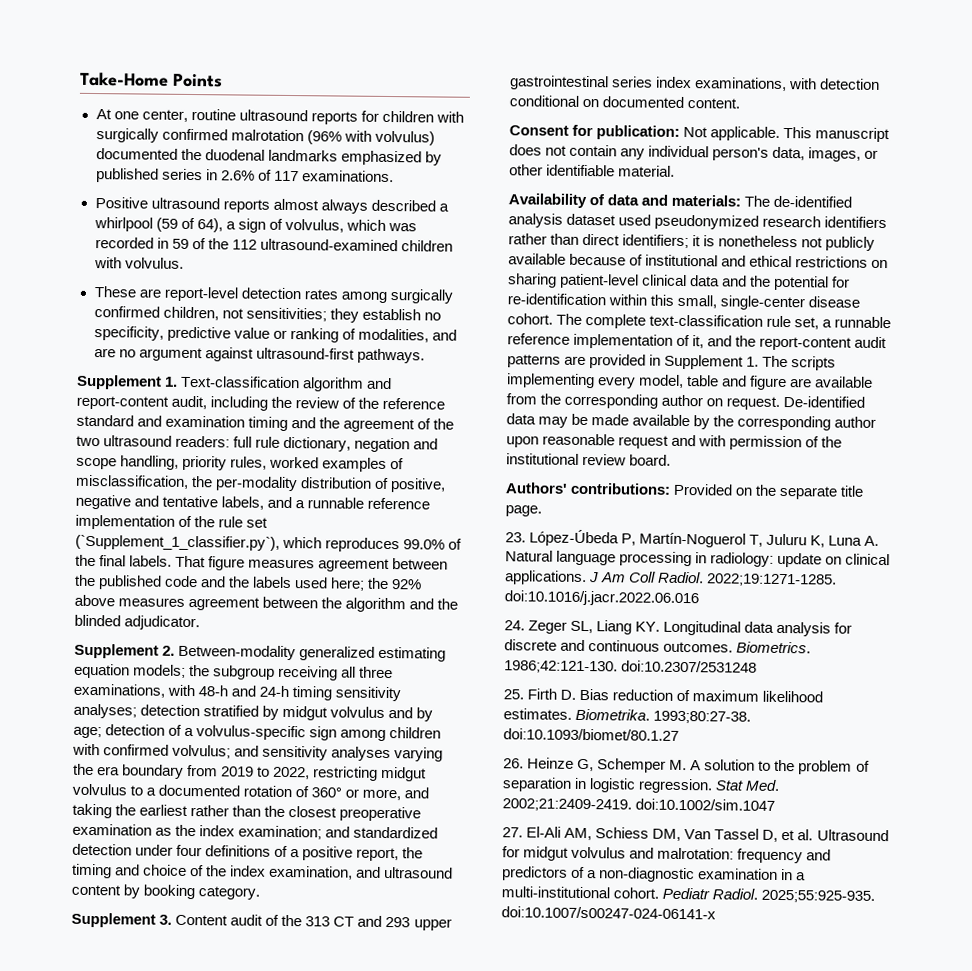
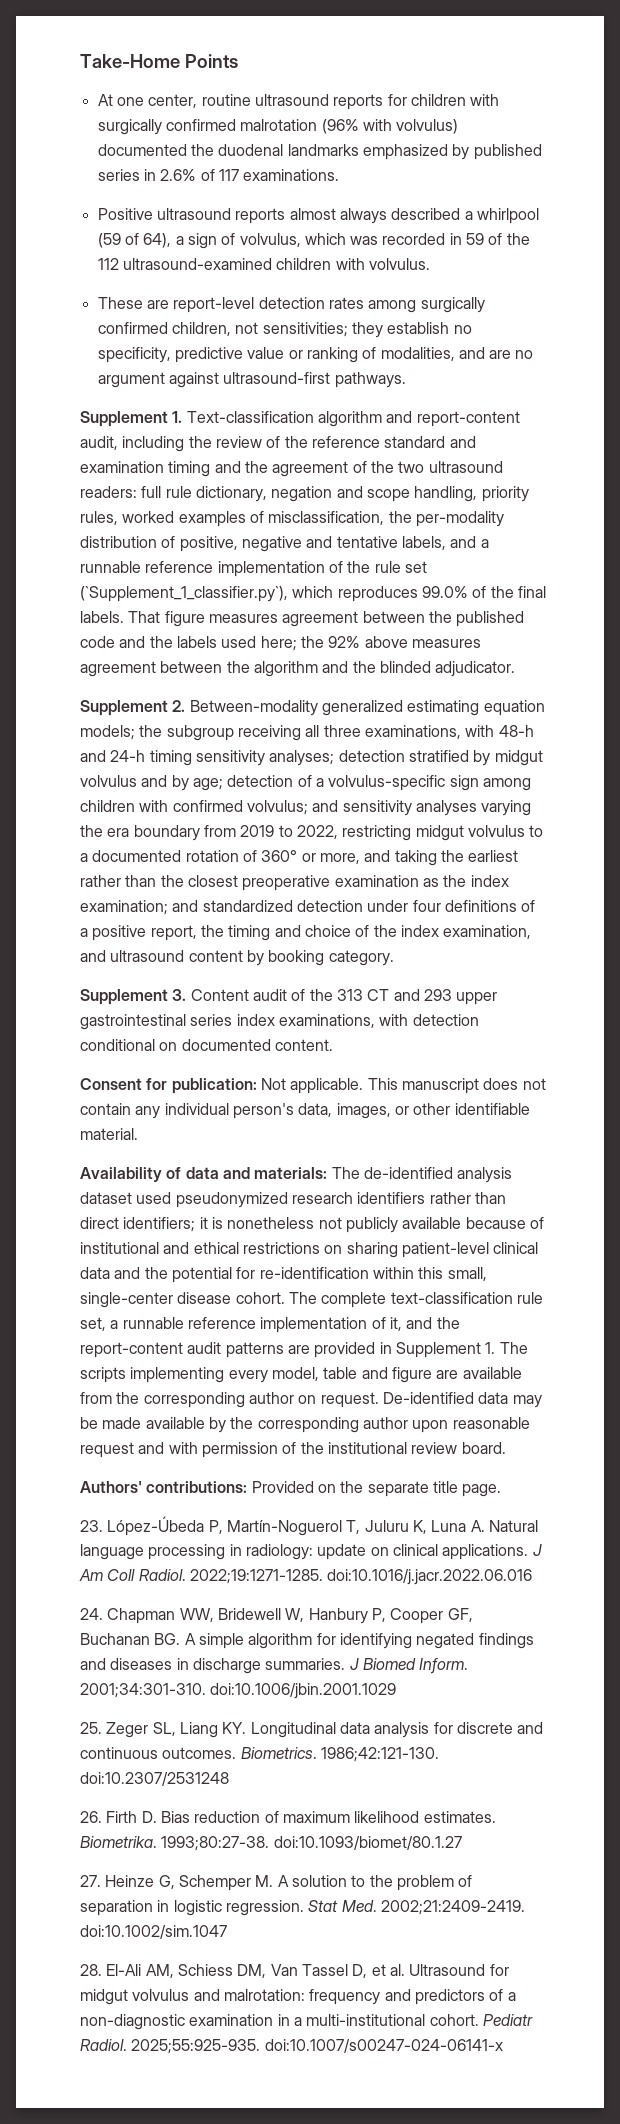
- 24. Zeger SL, Liang KY. Longitudinal data analysis for discrete and continuous outcomes.
+ 24. Chapman WW, Bridewell W, Hanbury P, Cooper GF, Buchanan BG. A simple algorithm for identifying negated findings and diseases in discharge summaries. J Biomed Inform. 2001;34:301-310. doi:10.1006/jbin.2001.1029
+ 25. Zeger SL, Liang KY. Longitudinal data analysis for discrete and continuous outcomes.
- 25. Firth D. Bias reduction of maximum likelihood estimates.
+ 26. Firth D. Bias reduction of maximum likelihood estimates.
- 26. Heinze G, Schemper M. A solution to the problem of separation in logistic regression.
+ 27. Heinze G, Schemper M. A solution to the problem of separation in logistic regression.
- 27. El-Ali AM, Schiess DM, Van Tassel D, et al. Ultrasound for midgut volvulus and malrotation: frequency and predictors of a non-diagnostic examination in a multi-institutional cohort.
+ 28. El-Ali AM, Schiess DM, Van Tassel D, et al. Ultrasound for midgut volvulus and malrotation: frequency and predictors of a non-diagnostic examination in a multi-institutional cohort.

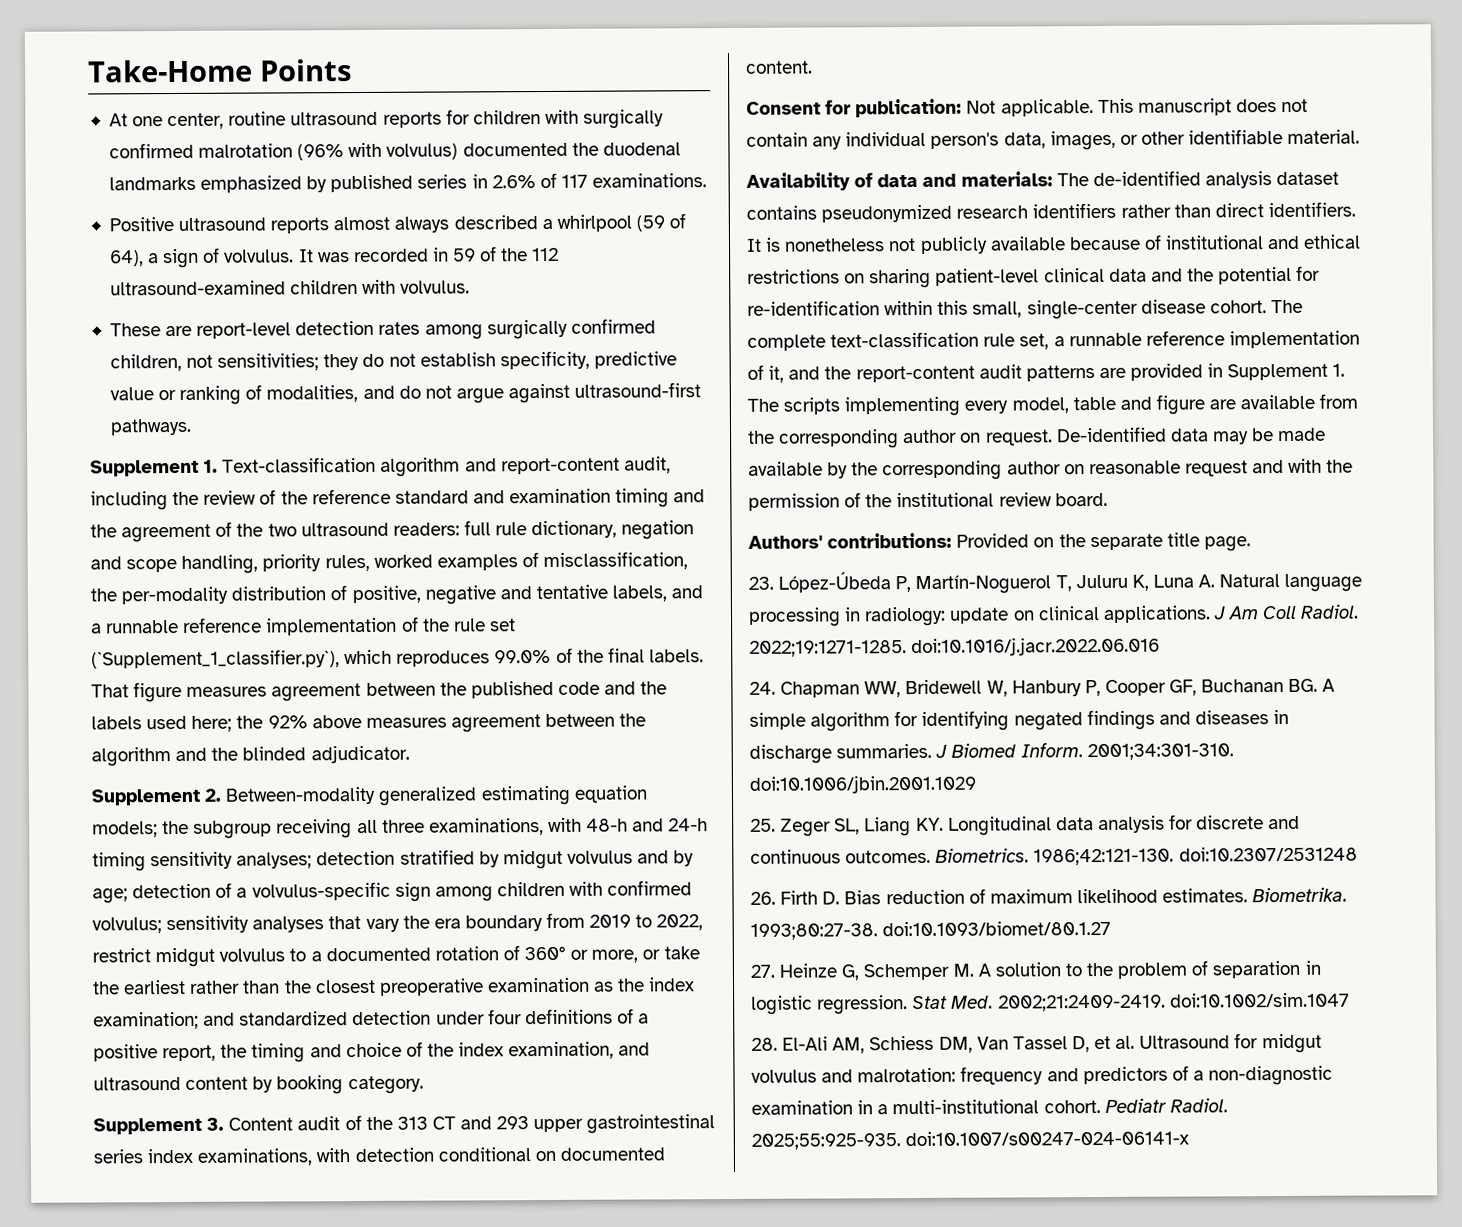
- Positive ultrasound reports almost always described a whirlpool (59 of 64), a sign of volvulus, which was recorded in 59 of the 112 ultrasound-examined children with volvulus.
+ Positive ultrasound reports almost always described a whirlpool (59 of 64), a sign of volvulus. It was recorded in 59 of the 112 ultrasound-examined children with volvulus.
- These are report-level detection rates among surgically confirmed children, not sensitivities; they establish no specificity, predictive value or ranking of modalities, and are no argument against ultrasound-first pathways.
+ These are report-level detection rates among surgically confirmed children, not sensitivities; they do not establish specificity, predictive value or ranking of modalities, and do not argue against ultrasound-first pathways.
- and sensitivity analyses varying the era boundary from 2019 to 2022, restricting midgut volvulus to a documented rotation of 360° or more, and taking the earliest rather than the closest preoperative examination as the index examination;
+ sensitivity analyses that vary the era boundary from 2019 to 2022, restrict midgut volvulus to a documented rotation of 360° or more, or take the earliest rather than the closest preoperative examination as the index examination;
- Availability of data and materials: The de-identified analysis dataset used pseudonymized research identifiers rather than direct identifiers; it is nonetheless not publicly available because of institutional and ethical restrictions on sharing patient-level clinical data and the potential for re-identification within this small, single-center disease cohort.
+ Availability of data and materials: The de-identified analysis dataset contains pseudonymized research identifiers rather than direct identifiers. It is nonetheless not publicly available because of institutional and ethical restrictions on sharing patient-level clinical data and the potential for re-identification within this small, single-center disease cohort.
- De-identified data may be made available by the corresponding author upon reasonable request and with permission of the institutional review board.
+ De-identified data may be made available by the corresponding author on reasonable request and with the permission of the institutional review board.

